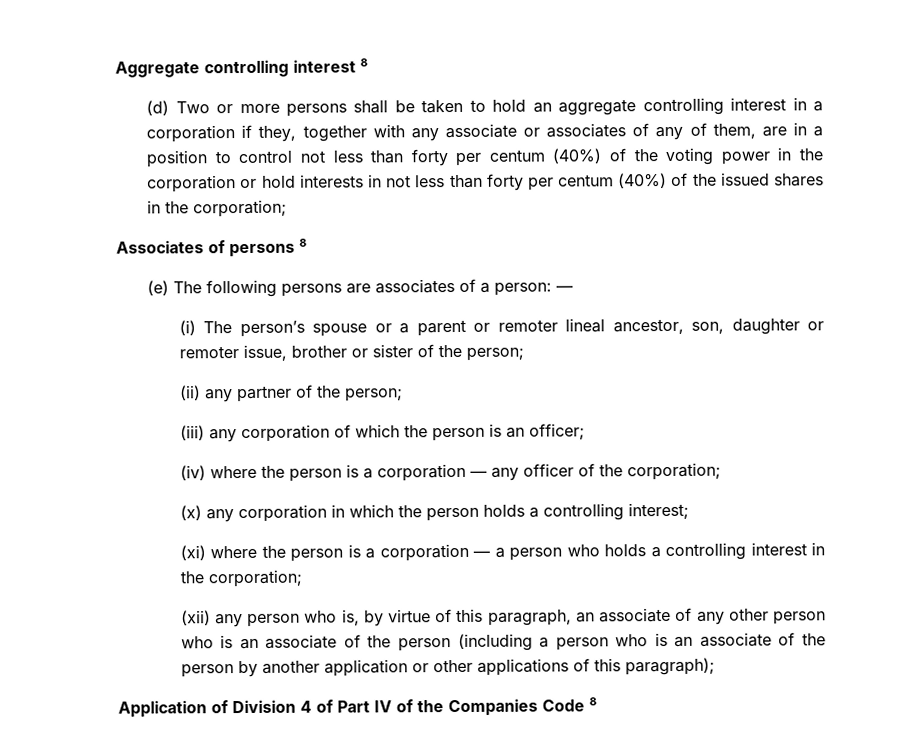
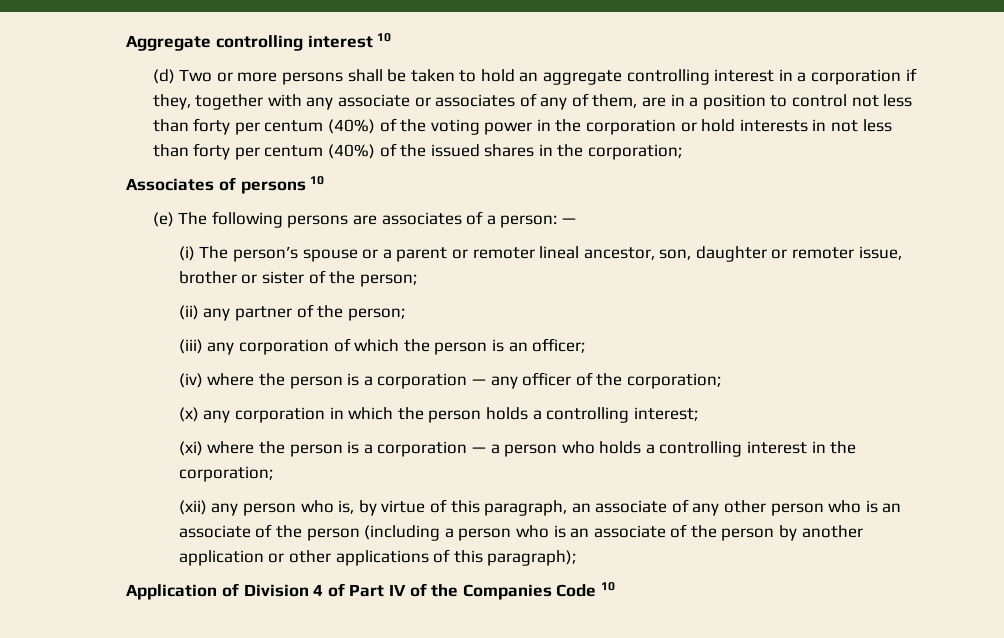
- Aggregate controlling interest 8
+ Aggregate controlling interest 10
- Associates of persons 8
+ Associates of persons 10
- Application of Division 4 of Part IV of the Companies Code 8
+ Application of Division 4 of Part IV of the Companies Code 10

